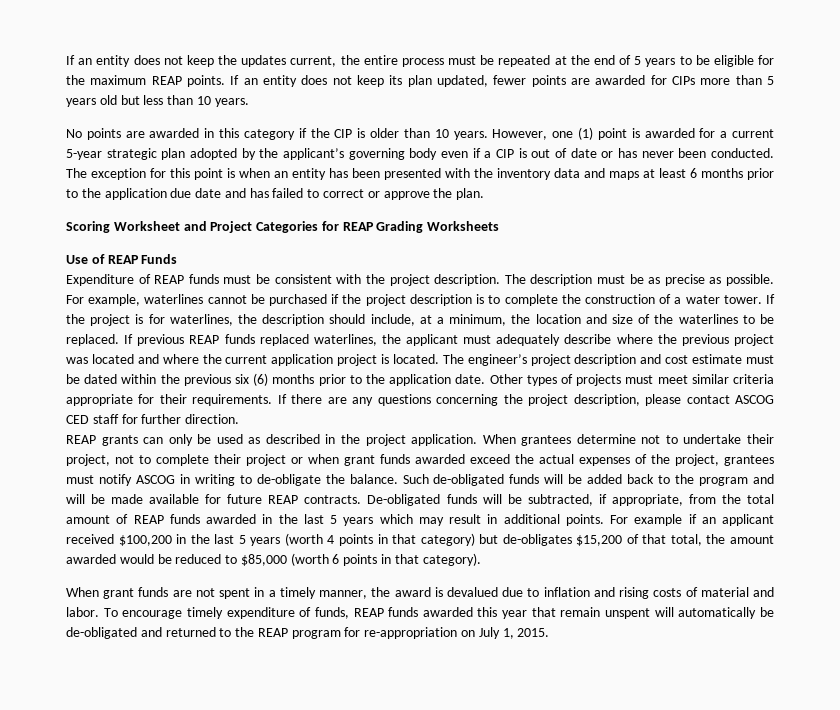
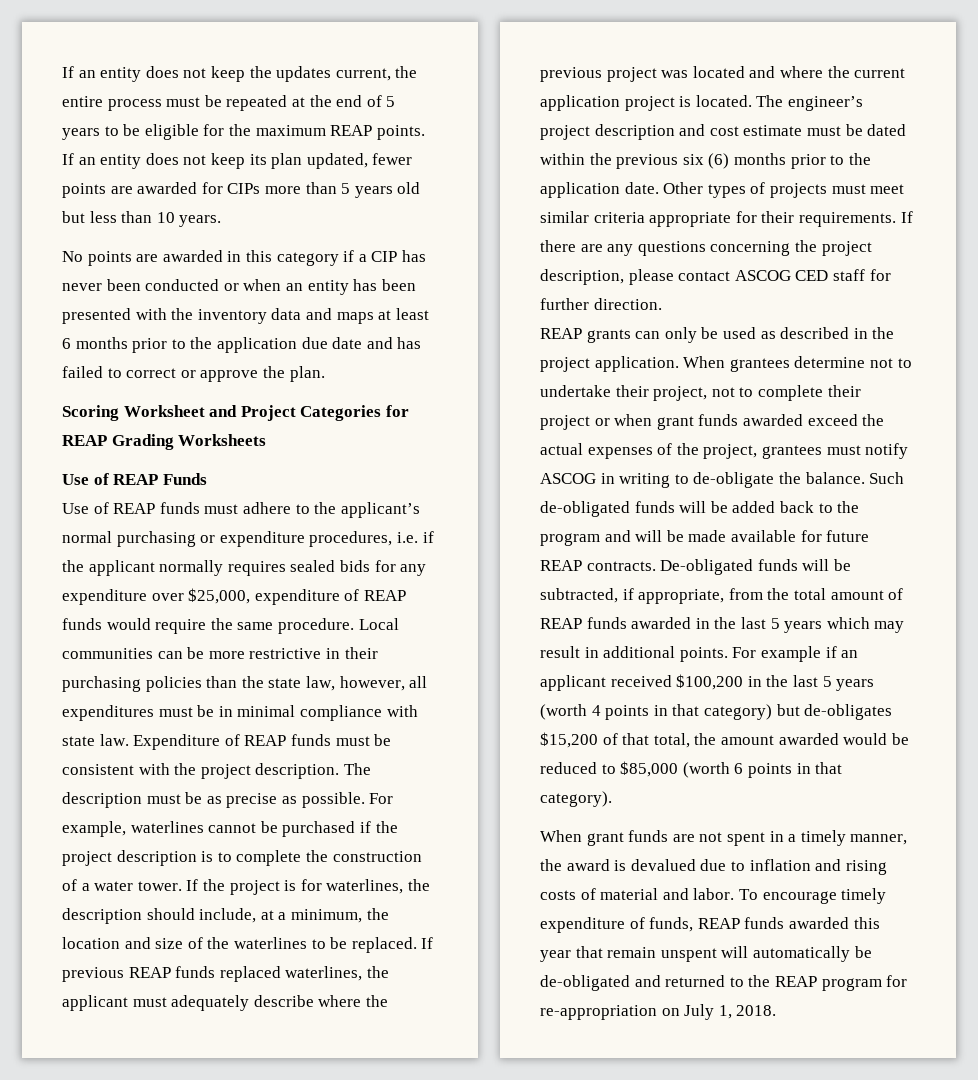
- No points are awarded in this category if the CIP is older than 10 years. However, one (1) point is awarded for a current 5-year strategic plan adopted by the applicant’s governing body even if a CIP is out of date or has never been conducted. The exception for this point is when an entity has been presented with the inventory data and maps at least 6 months prior to the application due date and has failed to correct or approve the plan.
+ No points are awarded in this category if a CIP has never been conducted or when an entity has been presented with the inventory data and maps at least 6 months prior to the application due date and has failed to correct or approve the plan.
+ Use of REAP funds must adhere to the applicant’s normal purchasing or expenditure procedures, i.e. if the applicant normally requires sealed bids for any expenditure over $25,000, expenditure of REAP funds would require the same procedure. Local communities can be more restrictive in their purchasing policies than the state law, however, all expenditures must be in minimal compliance with state law.
- To encourage timely expenditure of funds, REAP funds awarded this year that remain unspent will automatically be de-obligated and returned to the REAP program for re-appropriation on July 1, 2015.
+ To encourage timely expenditure of funds, REAP funds awarded this year that remain unspent will automatically be de-obligated and returned to the REAP program for re-appropriation on July 1, 2018.

